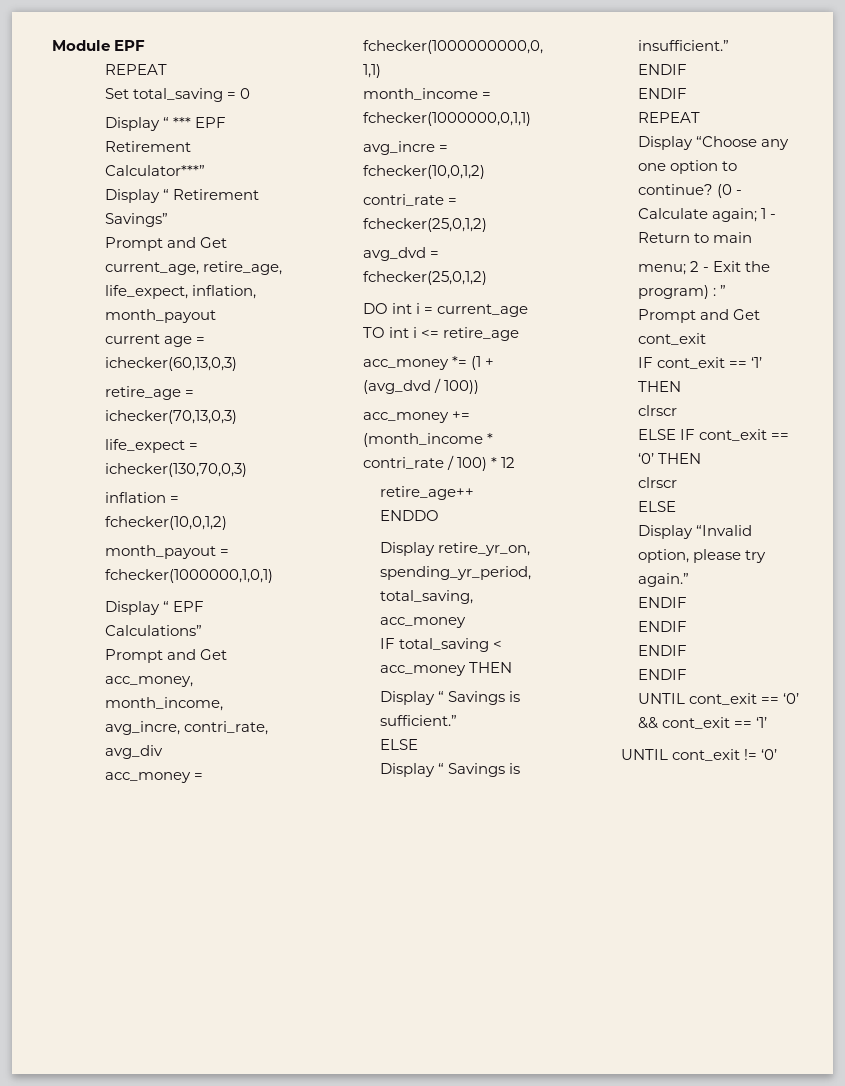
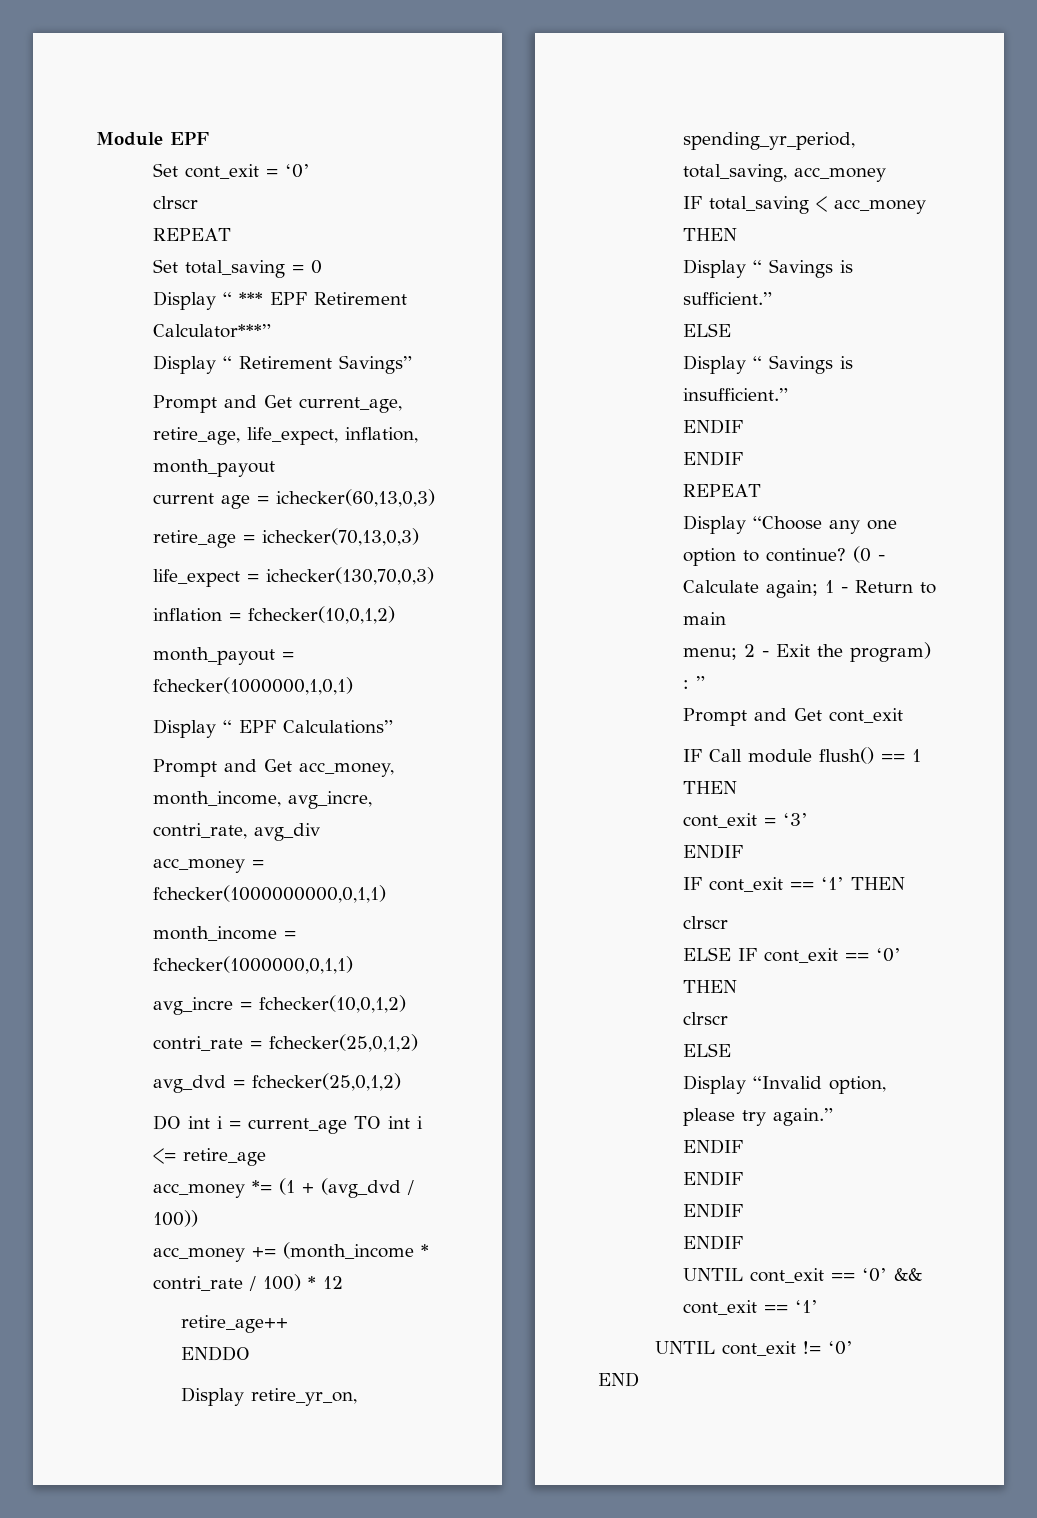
+ Set cont_exit = ‘0’
+ clrscr
+ IF Call module flush() == 1 THEN
+ cont_exit = ‘3’
+ ENDIF
+ END

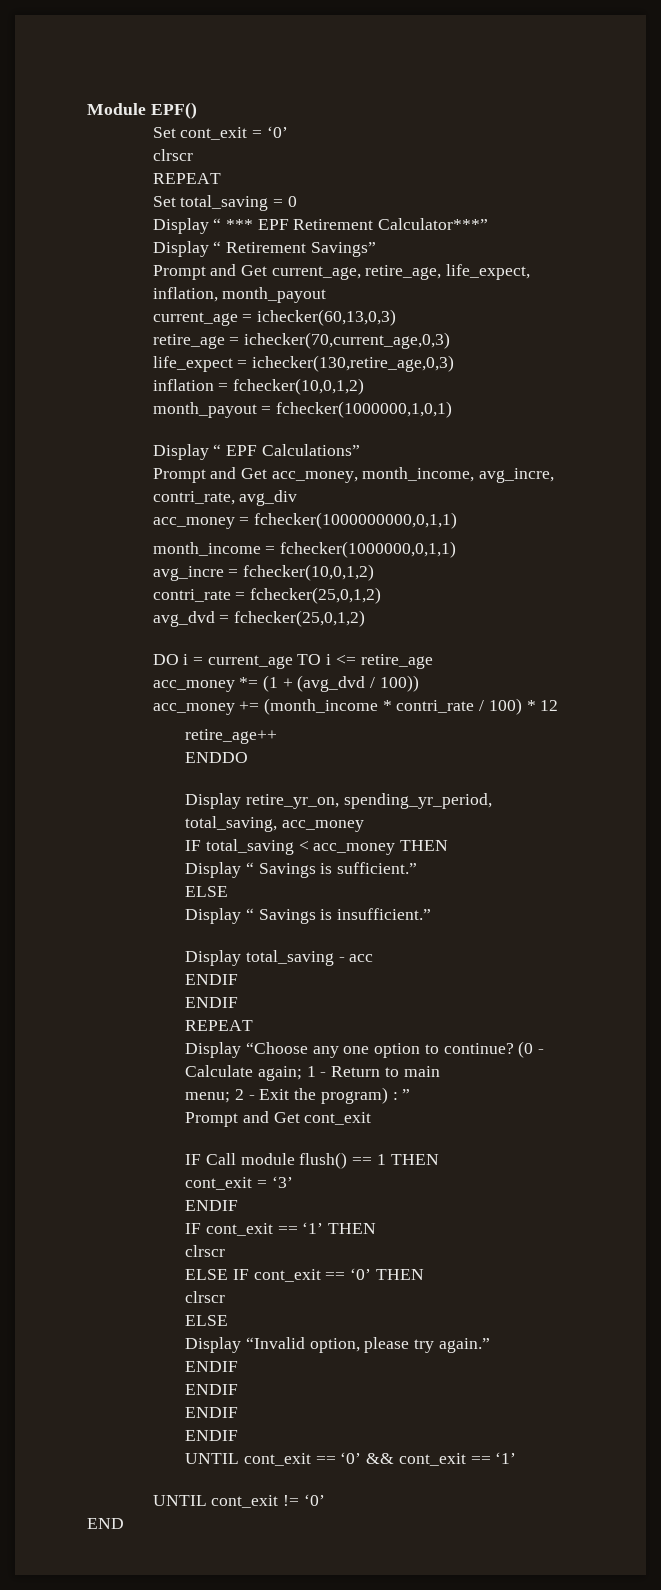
- Module EPF
+ Module EPF()
- current age = ichecker(60,13,0,3)
+ current_age = ichecker(60,13,0,3)
- retire_age = ichecker(70,13,0,3)
+ retire_age = ichecker(70,current_age,0,3)
- life_expect = ichecker(130,70,0,3)
+ life_expect = ichecker(130,retire_age,0,3)
- DO int i = current_age TO int i <= retire_age
+ DO i = current_age TO i <= retire_age
+ Display total_saving - acc

